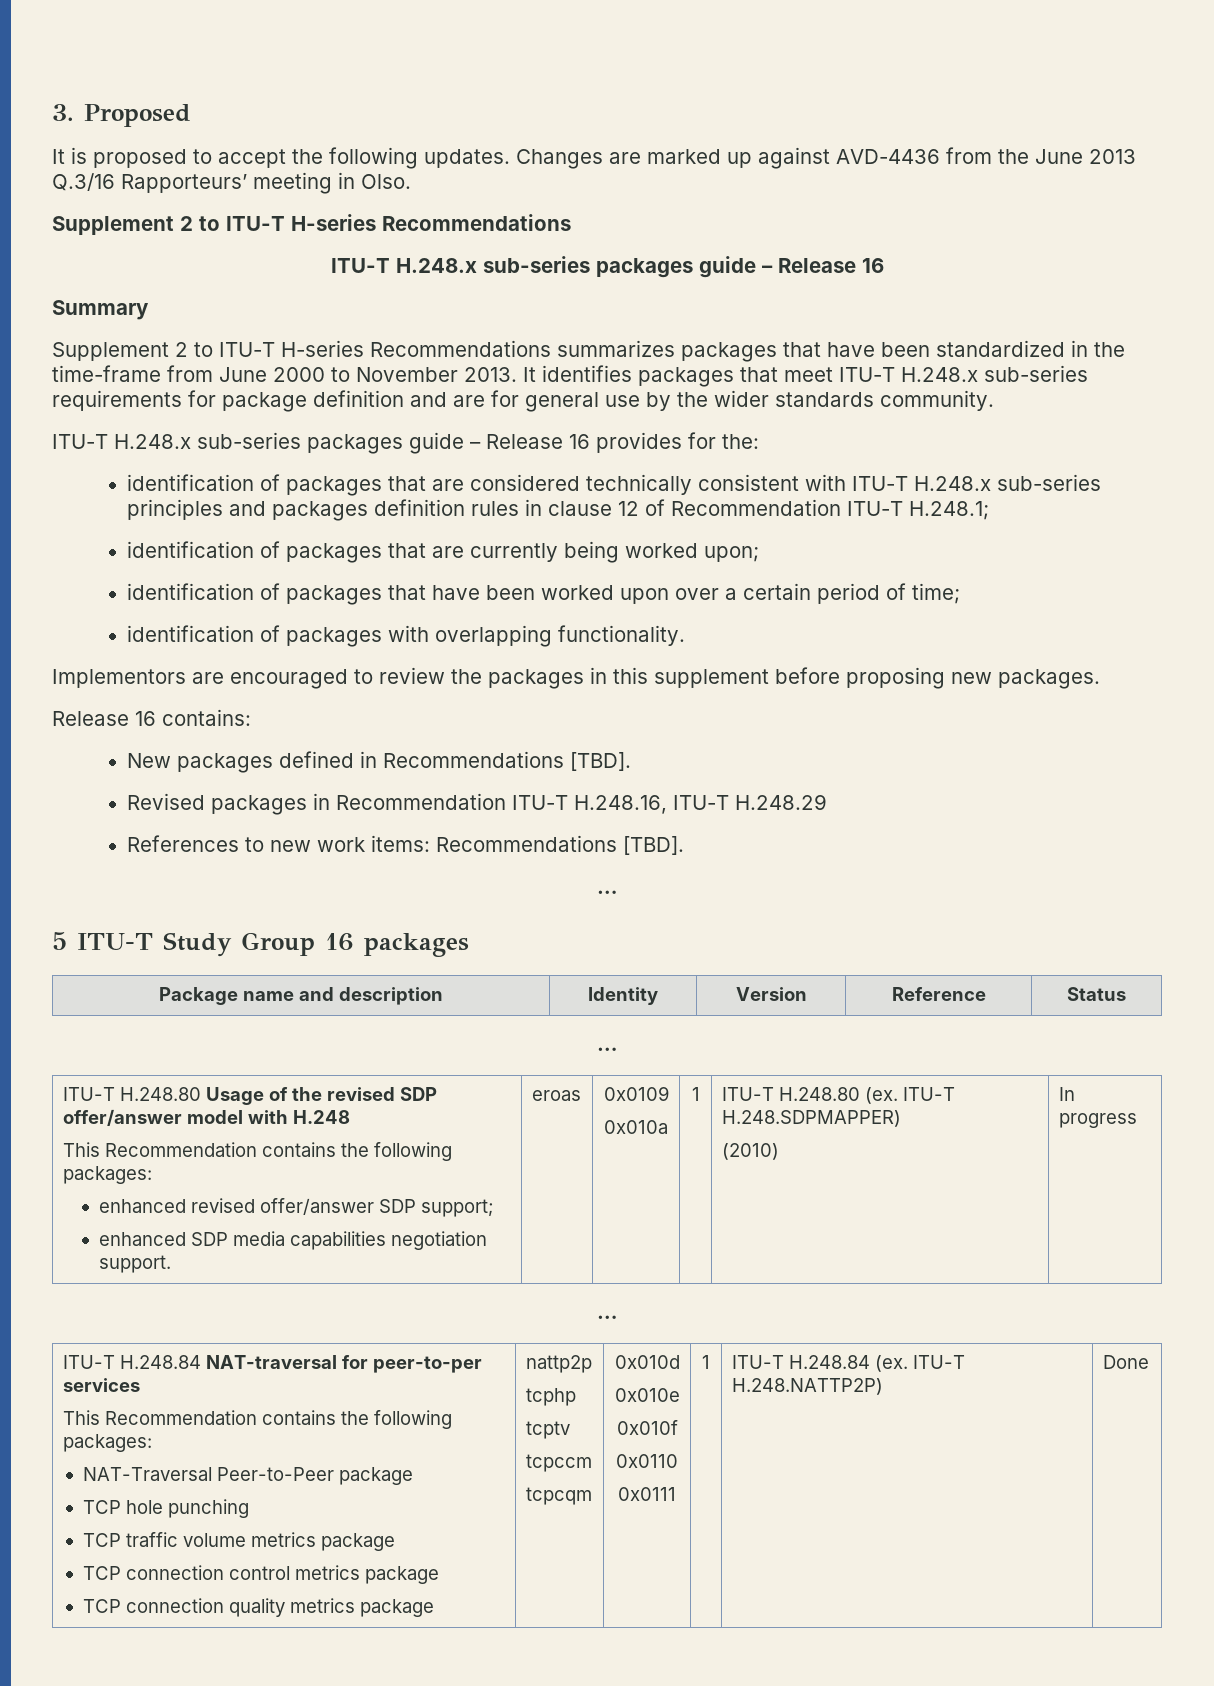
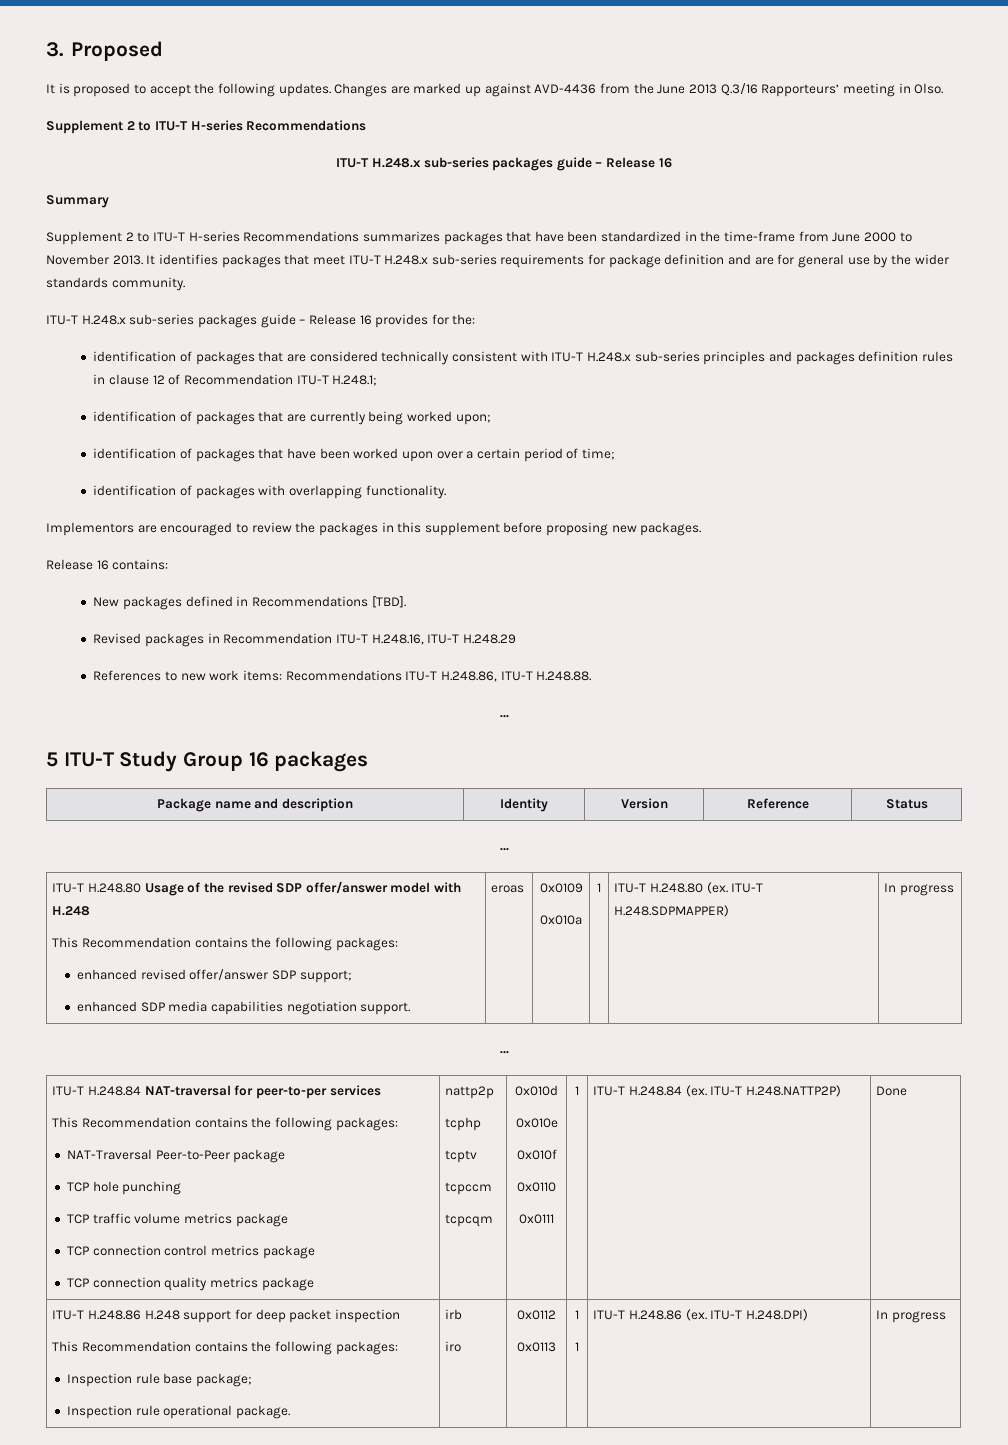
- References to new work items: Recommendations [TBD].
+ References to new work items: Recommendations ITU-T H.248.86, ITU-T H.248.88.
  ITU-T H.248.80 Usage of the revised SDP offer/answer model with H.248
  This Recommendation contains the following packages:
  enhanced revised offer/answer SDP support;
  enhanced SDP media capabilities negotiation support. | eroas | 0x0109
- 0x010a | 1 | ITU-T H.248.80 (ex. ITU-T H.248.SDPMAPPER)
- (2010) | In progress
+ 0x010a | 1 | ITU-T H.248.80 (ex. ITU-T H.248.SDPMAPPER) | In progress
+ ITU-T H.248.86 H.248 support for deep packet inspection
+ This Recommendation contains the following packages:
+ Inspection rule base package;
+ Inspection rule operational package. | irb
+ iro | 0x0112
+ 0x0113 | 1
+ 1 | ITU-T H.248.86 (ex. ITU-T H.248.DPI) | In progress

